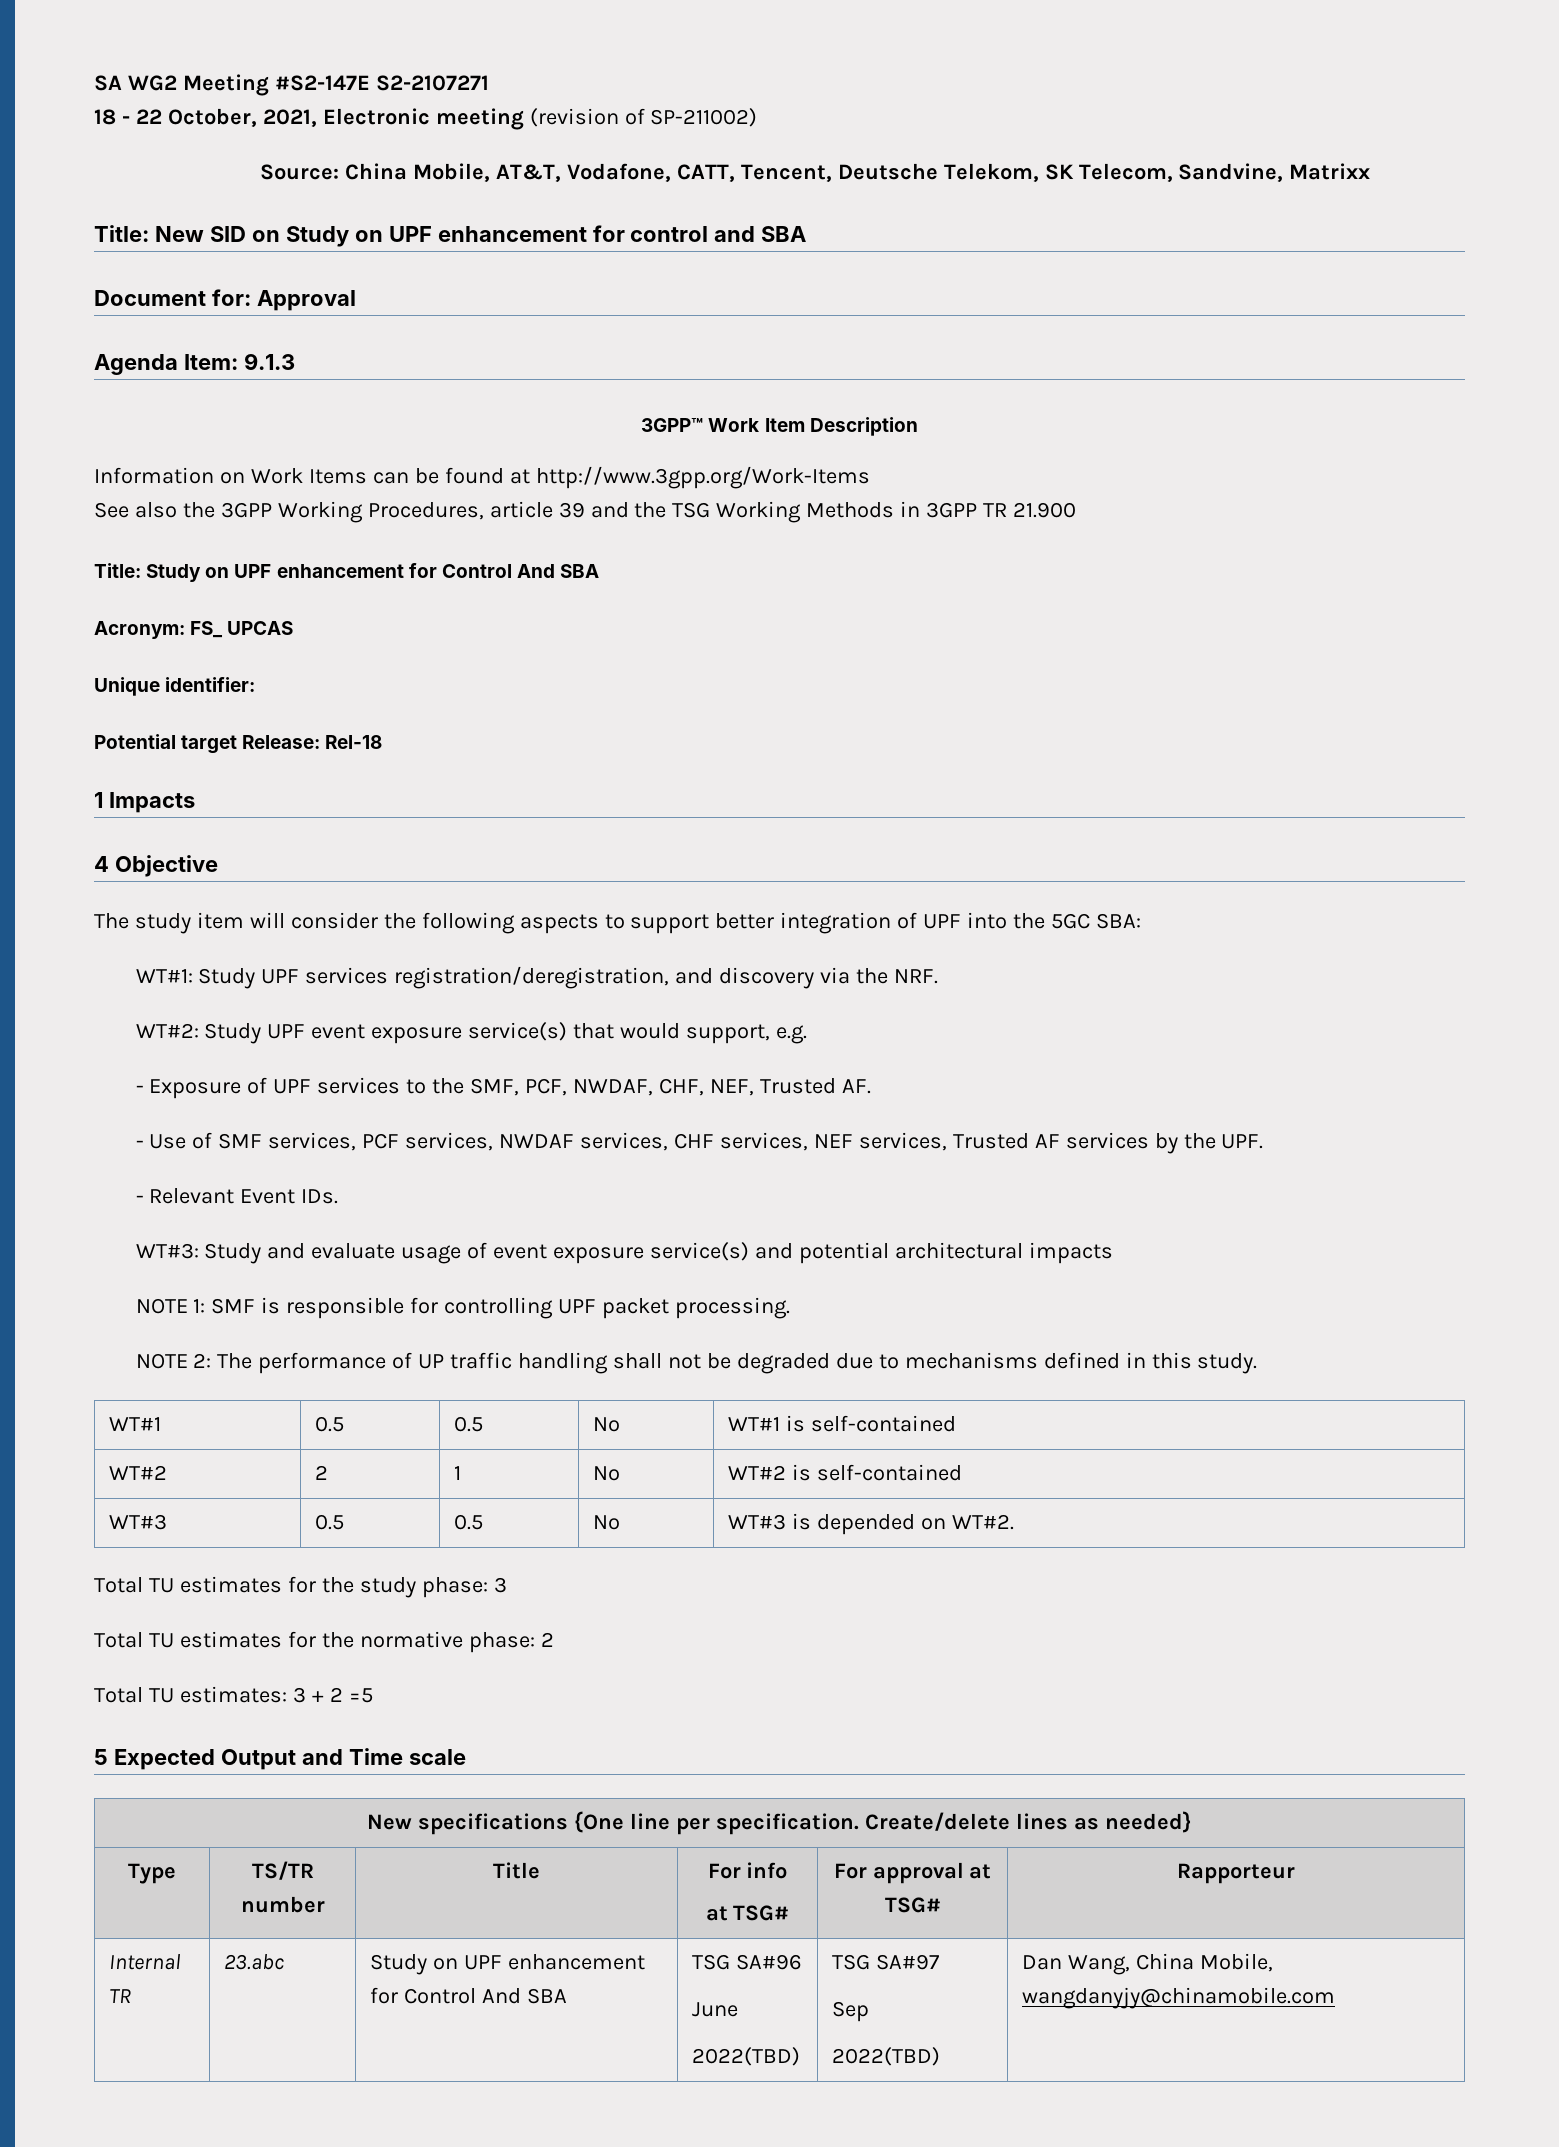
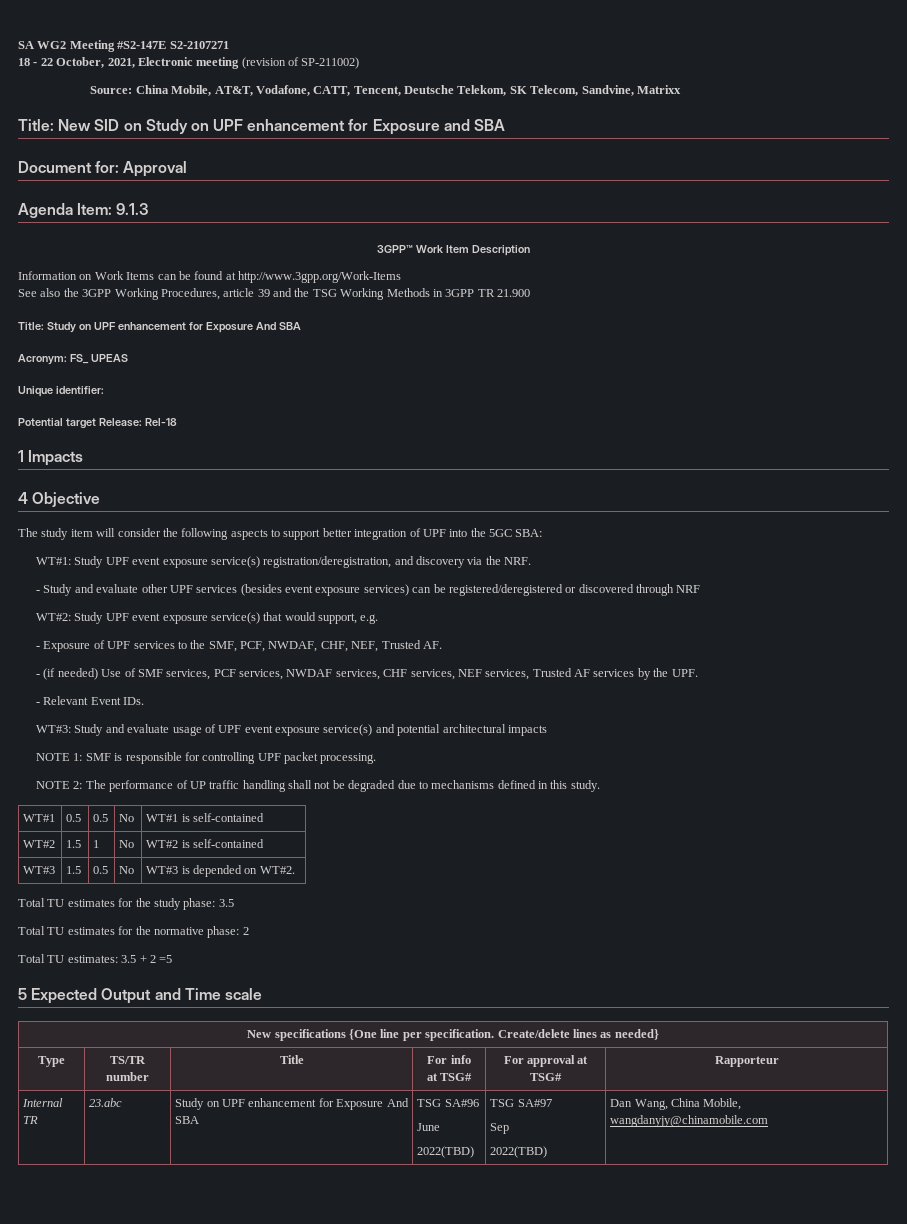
- Title: New SID on Study on UPF enhancement for control and SBA
+ Title: New SID on Study on UPF enhancement for Exposure and SBA
- Title: Study on UPF enhancement for Control And SBA
+ Title: Study on UPF enhancement for Exposure And SBA
- Acronym: FS_ UPCAS
+ Acronym: FS_ UPEAS
- WT#1: Study UPF services registration/deregistration, and discovery via the NRF.
+ WT#1: Study UPF event exposure service(s) registration/deregistration, and discovery via the NRF.
+ - Study and evaluate other UPF services (besides event exposure services) can be registered/deregistered or discovered through NRF
- - Use of SMF services, PCF services, NWDAF services, CHF services, NEF services, Trusted AF services by the UPF.
+ - (if needed) Use of SMF services, PCF services, NWDAF services, CHF services, NEF services, Trusted AF services by the UPF.
- WT#3: Study and evaluate usage of event exposure service(s) and potential architectural impacts
+ WT#3: Study and evaluate usage of UPF event exposure service(s) and potential architectural impacts
- WT#2 | 2 | 1 | No | WT#2 is self-contained
+ WT#2 | 1.5 | 1 | No | WT#2 is self-contained
- WT#3 | 0.5 | 0.5 | No | WT#3 is depended on WT#2.
+ WT#3 | 1.5 | 0.5 | No | WT#3 is depended on WT#2.
- Total TU estimates for the study phase: 3
+ Total TU estimates for the study phase: 3.5
- Total TU estimates: 3 + 2 =5
+ Total TU estimates: 3.5 + 2 =5
- Internal TR | 23.abc | Study on UPF enhancement for Control And SBA | TSG SA#96
+ Internal TR | 23.abc | Study on UPF enhancement for Exposure And SBA | TSG SA#96

